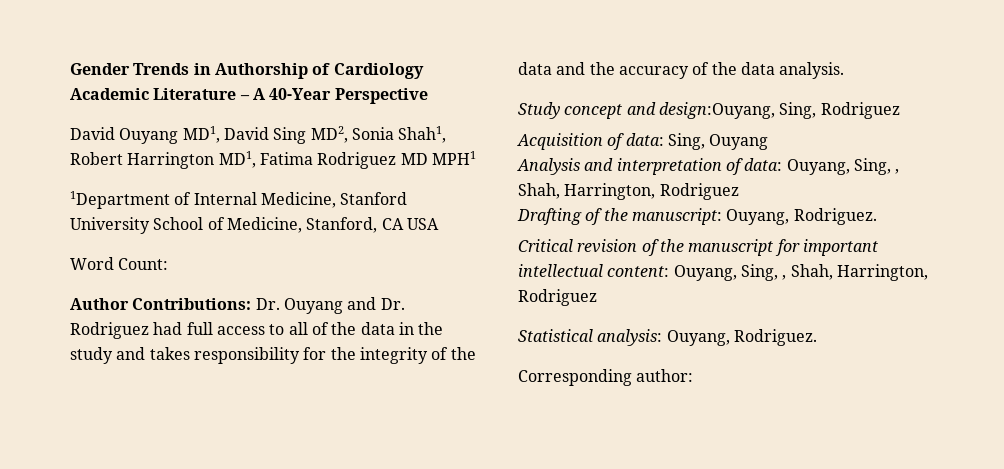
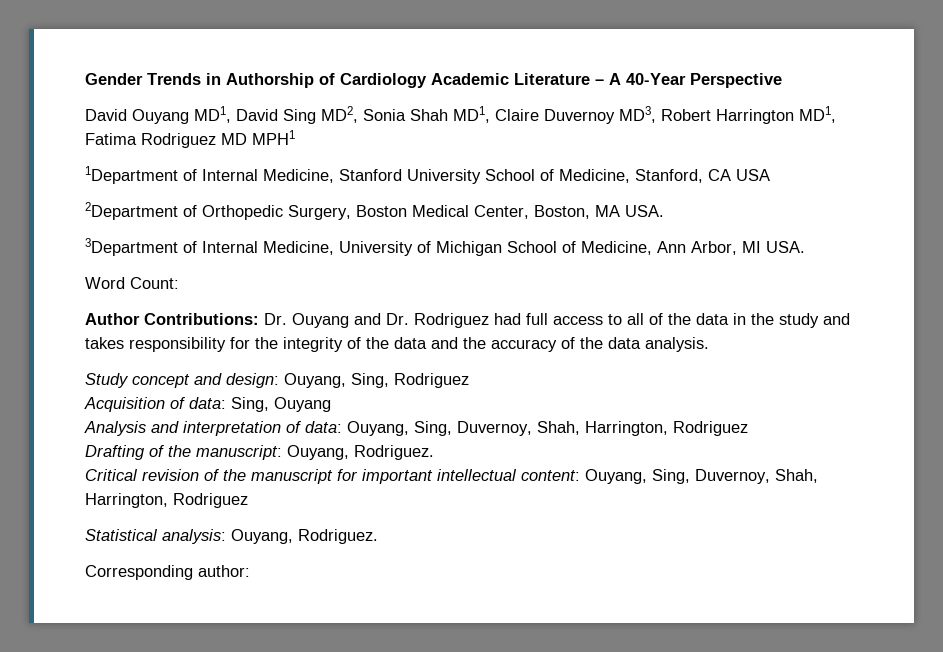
- David Ouyang MD1, David Sing MD2, Sonia Shah1, Robert Harrington MD1, Fatima Rodriguez MD MPH1
+ David Ouyang MD1, David Sing MD2, Sonia Shah MD1, Claire Duvernoy MD3, Robert Harrington MD1, Fatima Rodriguez MD MPH1
+ 2Department of Orthopedic Surgery, Boston Medical Center, Boston, MA USA.
+ 3Department of Internal Medicine, University of Michigan School of Medicine, Ann Arbor, MI USA.
- Study concept and design:Ouyang, Sing, Rodriguez
+ Study concept and design: Ouyang, Sing, Rodriguez
- Analysis and interpretation of data: Ouyang, Sing, , Shah, Harrington, Rodriguez
+ Analysis and interpretation of data: Ouyang, Sing, Duvernoy, Shah, Harrington, Rodriguez
- Critical revision of the manuscript for important intellectual content: Ouyang, Sing, , Shah, Harrington, Rodriguez
+ Critical revision of the manuscript for important intellectual content: Ouyang, Sing, Duvernoy, Shah, Harrington, Rodriguez

